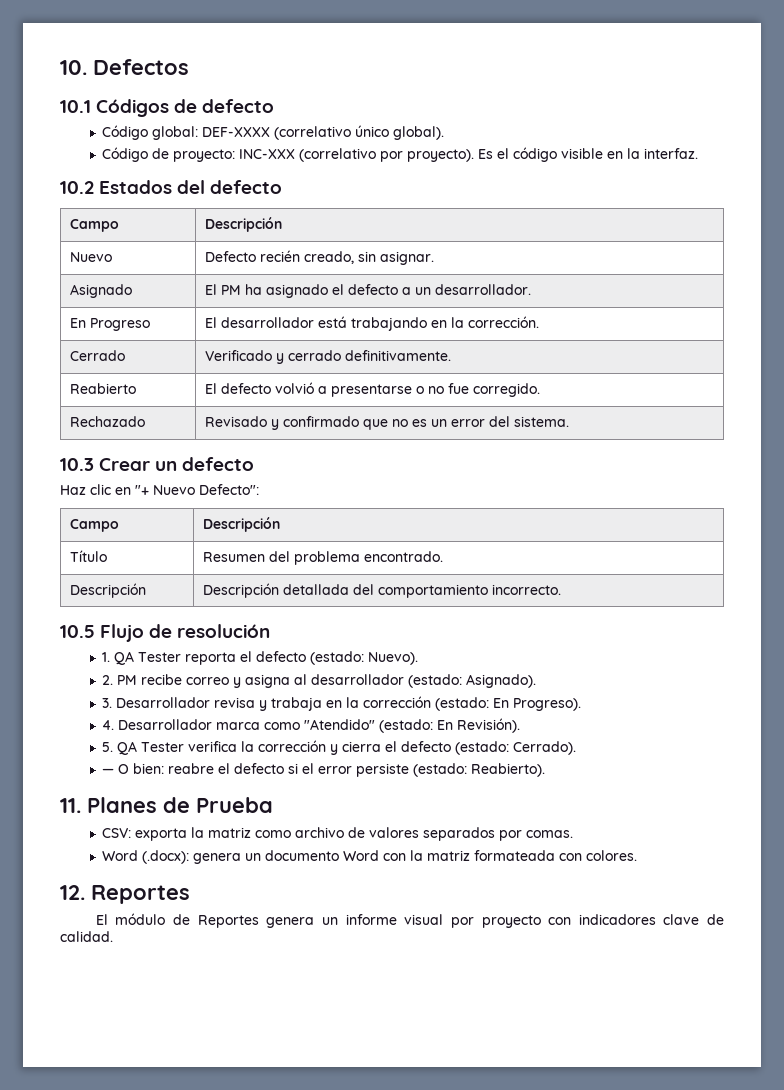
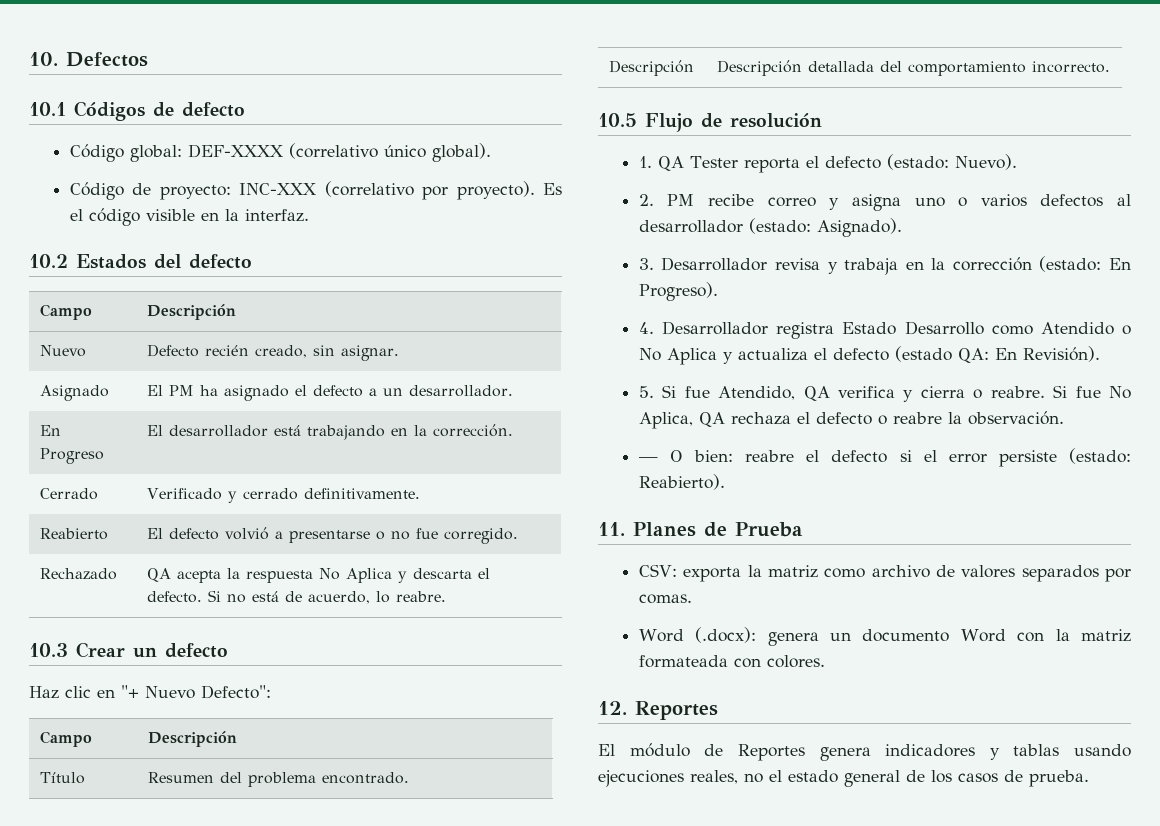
- Rechazado | Revisado y confirmado que no es un error del sistema.
+ Rechazado | QA acepta la respuesta No Aplica y descarta el defecto. Si no está de acuerdo, lo reabre.
- 2. PM recibe correo y asigna al desarrollador (estado: Asignado).
+ 2. PM recibe correo y asigna uno o varios defectos al desarrollador (estado: Asignado).
- 4. Desarrollador marca como "Atendido" (estado: En Revisión).
- 5. QA Tester verifica la corrección y cierra el defecto (estado: Cerrado).
+ 4. Desarrollador registra Estado Desarrollo como Atendido o No Aplica y actualiza el defecto (estado QA: En Revisión).
+ 5. Si fue Atendido, QA verifica y cierra o reabre. Si fue No Aplica, QA rechaza el defecto o reabre la observación.
- El módulo de Reportes genera un informe visual por proyecto con indicadores clave de calidad.
+ El módulo de Reportes genera indicadores y tablas usando ejecuciones reales, no el estado general de los casos de prueba.

